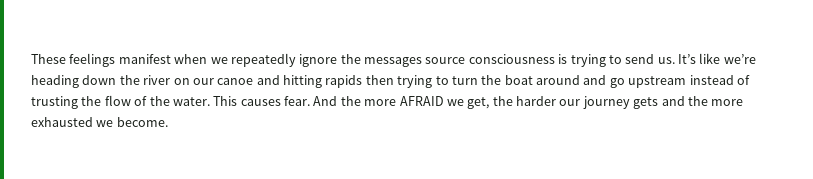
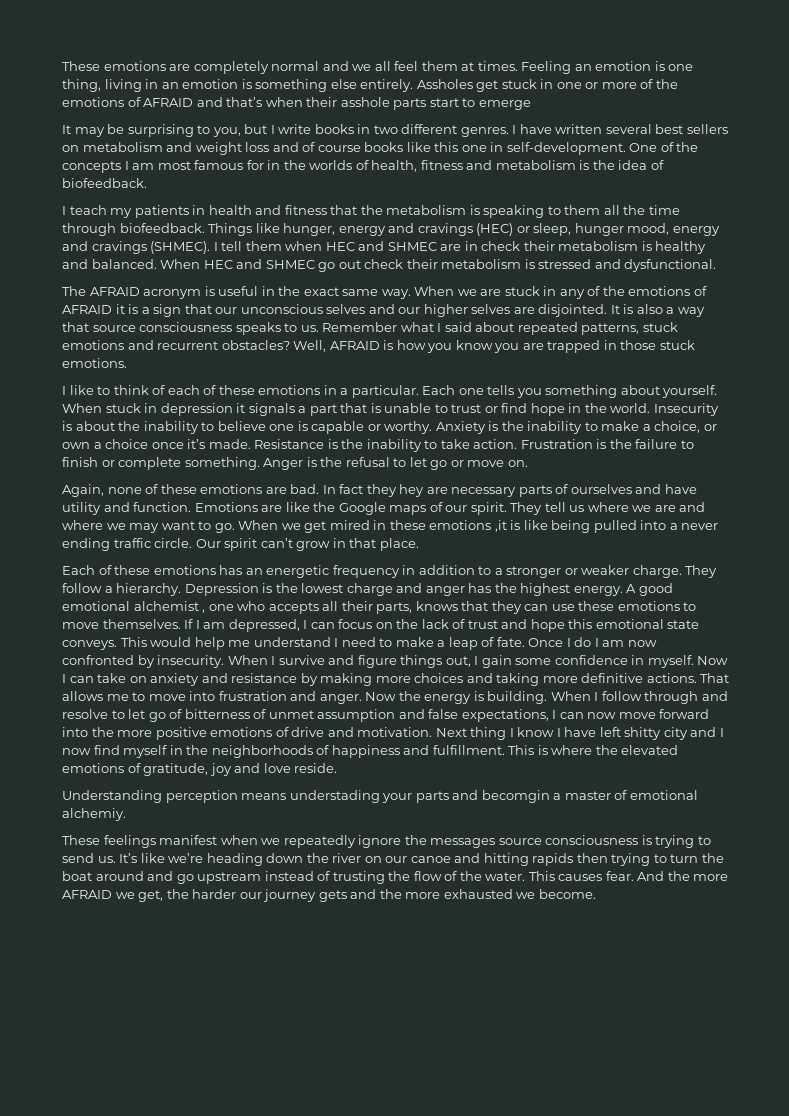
+ These emotions are completely normal and we all feel them at times. Feeling an emotion is one thing, living in an emotion is something else entirely. Assholes get stuck in one or more of the emotions of AFRAID and that’s when their asshole parts start to emerge
+ It may be surprising to you, but I write books in two different genres. I have written several best sellers on metabolism and weight loss and of course books like this one in self-development. One of the concepts I am most famous for in the worlds of health, fitness and metabolism is the idea of biofeedback.
+ I teach my patients in health and fitness that the metabolism is speaking to them all the time through biofeedback. Things like hunger, energy and cravings (HEC) or sleep, hunger mood, energy and cravings (SHMEC). I tell them when HEC and SHMEC are in check their metabolism is healthy and balanced. When HEC and SHMEC go out check their metabolism is stressed and dysfunctional.
+ The AFRAID acronym is useful in the exact same way. When we are stuck in any of the emotions of AFRAID it is a sign that our unconscious selves and our higher selves are disjointed. It is also a way that source consciousness speaks to us. Remember what I said about repeated patterns, stuck emotions and recurrent obstacles? Well, AFRAID is how you know you are trapped in those stuck emotions.
+ I like to think of each of these emotions in a particular. Each one tells you something about yourself. When stuck in depression it signals a part that is unable to trust or find hope in the world. Insecurity is about the inability to believe one is capable or worthy. Anxiety is the inability to make a choice, or own a choice once it’s made. Resistance is the inability to take action. Frustration is the failure to finish or complete something. Anger is the refusal to let go or move on.
+ Again, none of these emotions are bad. In fact they hey are necessary parts of ourselves and have utility and function. Emotions are like the Google maps of our spirit. They tell us where we are and where we may want to go. When we get mired in these emotions ,it is like being pulled into a never ending traffic circle. Our spirit can’t grow in that place.
+ Each of these emotions has an energetic frequency in addition to a stronger or weaker charge. They follow a hierarchy. Depression is the lowest charge and anger has the highest energy. A good emotional alchemist , one who accepts all their parts, knows that they can use these emotions to move themselves. If I am depressed, I can focus on the lack of trust and hope this emotional state conveys. This would help me understand I need to make a leap of fate. Once I do I am now confronted by insecurity. When I survive and figure things out, I gain some confidence in myself. Now I can take on anxiety and resistance by making more choices and taking more definitive actions. That allows me to move into frustration and anger. Now the energy is building. When I follow through and resolve to let go of bitterness of unmet assumption and false expectations, I can now move forward into the more positive emotions of drive and motivation. Next thing I know I have left shitty city and I now find myself in the neighborhoods of happiness and fulfillment. This is where the elevated emotions of gratitude, joy and love reside.
+ Understanding perception means understading your parts and becomgin a master of emotional alchemiy.

